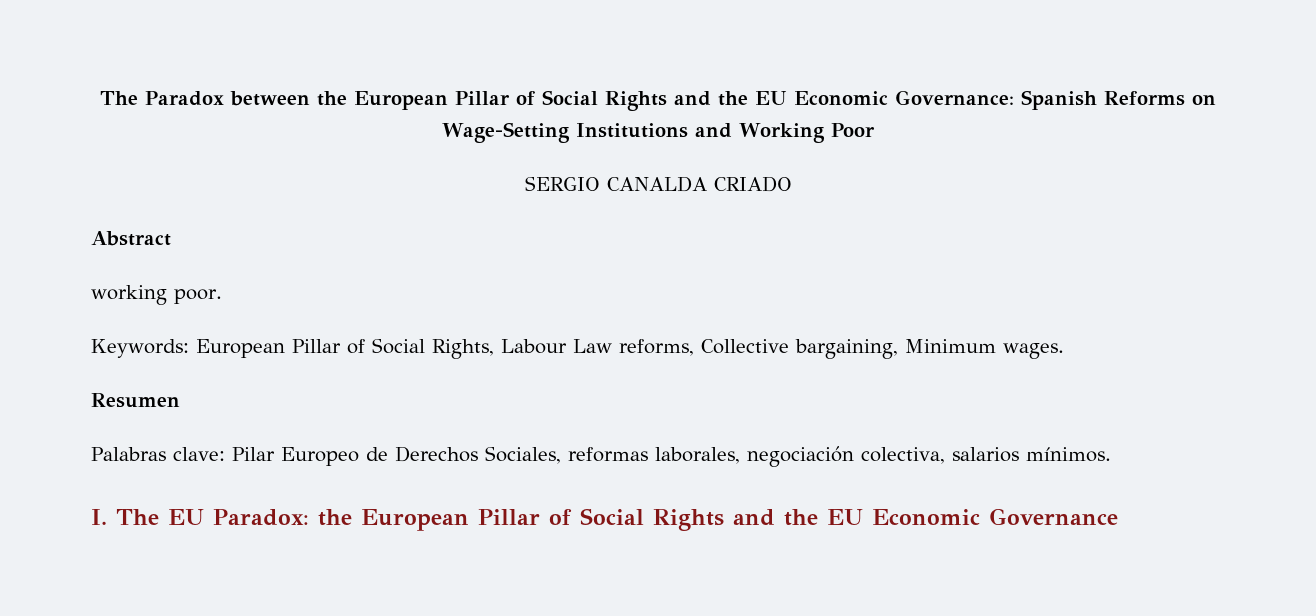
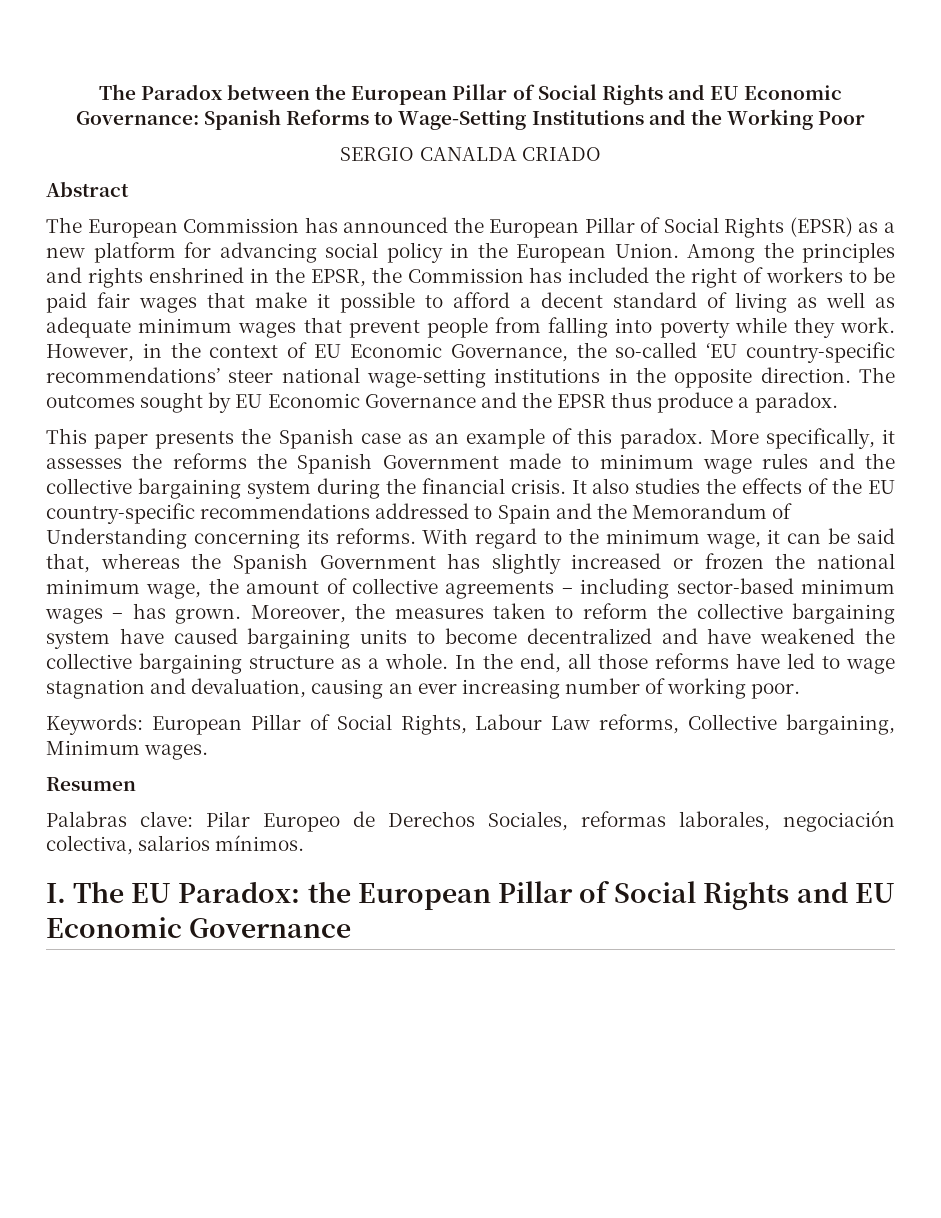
- The Paradox between the European Pillar of Social Rights and the EU Economic Governance: Spanish Reforms on Wage-Setting Institutions and Working Poor
+ The Paradox between the European Pillar of Social Rights and EU Economic Governance: Spanish Reforms to Wage-Setting Institutions and the Working Poor
- working poor.
+ The European Commission has announced the European Pillar of Social Rights (EPSR) as a new platform for advancing social policy in the European Union. Among the principles and rights enshrined in the EPSR, the Commission has included the right of workers to be paid fair wages that make it possible to afford a decent standard of living as well as adequate minimum wages that prevent people from falling into poverty while they work. However, in the context of EU Economic Governance, the so-called ‘EU country-specific recommendations’ steer national wage-setting institutions in the opposite direction. The outcomes sought by EU Economic Governance and the EPSR thus produce a paradox.
+ This paper presents the Spanish case as an example of this paradox. More specifically, it assesses the reforms the Spanish Government made to minimum wage rules and the collective bargaining system during the financial crisis. It also studies the effects of the EU country-specific recommendations addressed to Spain and the Memorandum of Understanding concerning its reforms. With regard to the minimum wage, it can be said that, whereas the Spanish Government has slightly increased or frozen the national minimum wage, the amount of collective agreements – including sector-based minimum wages – has grown. Moreover, the measures taken to reform the collective bargaining system have caused bargaining units to become decentralized and have weakened the collective bargaining structure as a whole. In the end, all those reforms have led to wage stagnation and devaluation, causing an ever increasing number of working poor.
- I. The EU Paradox: the European Pillar of Social Rights and the EU Economic Governance
+ I. The EU Paradox: the European Pillar of Social Rights and EU Economic Governance

